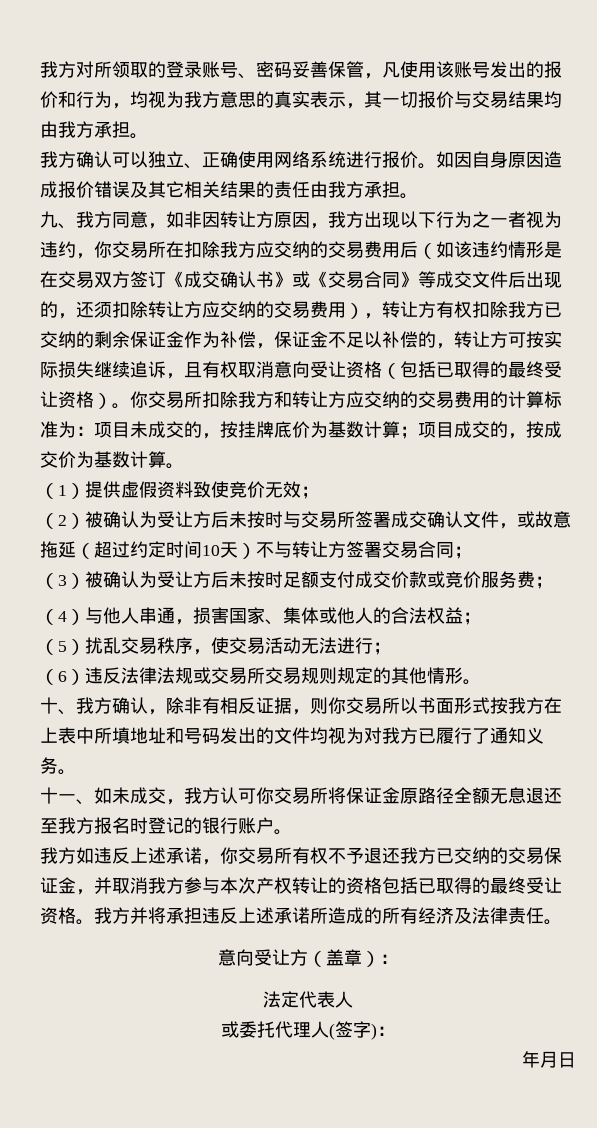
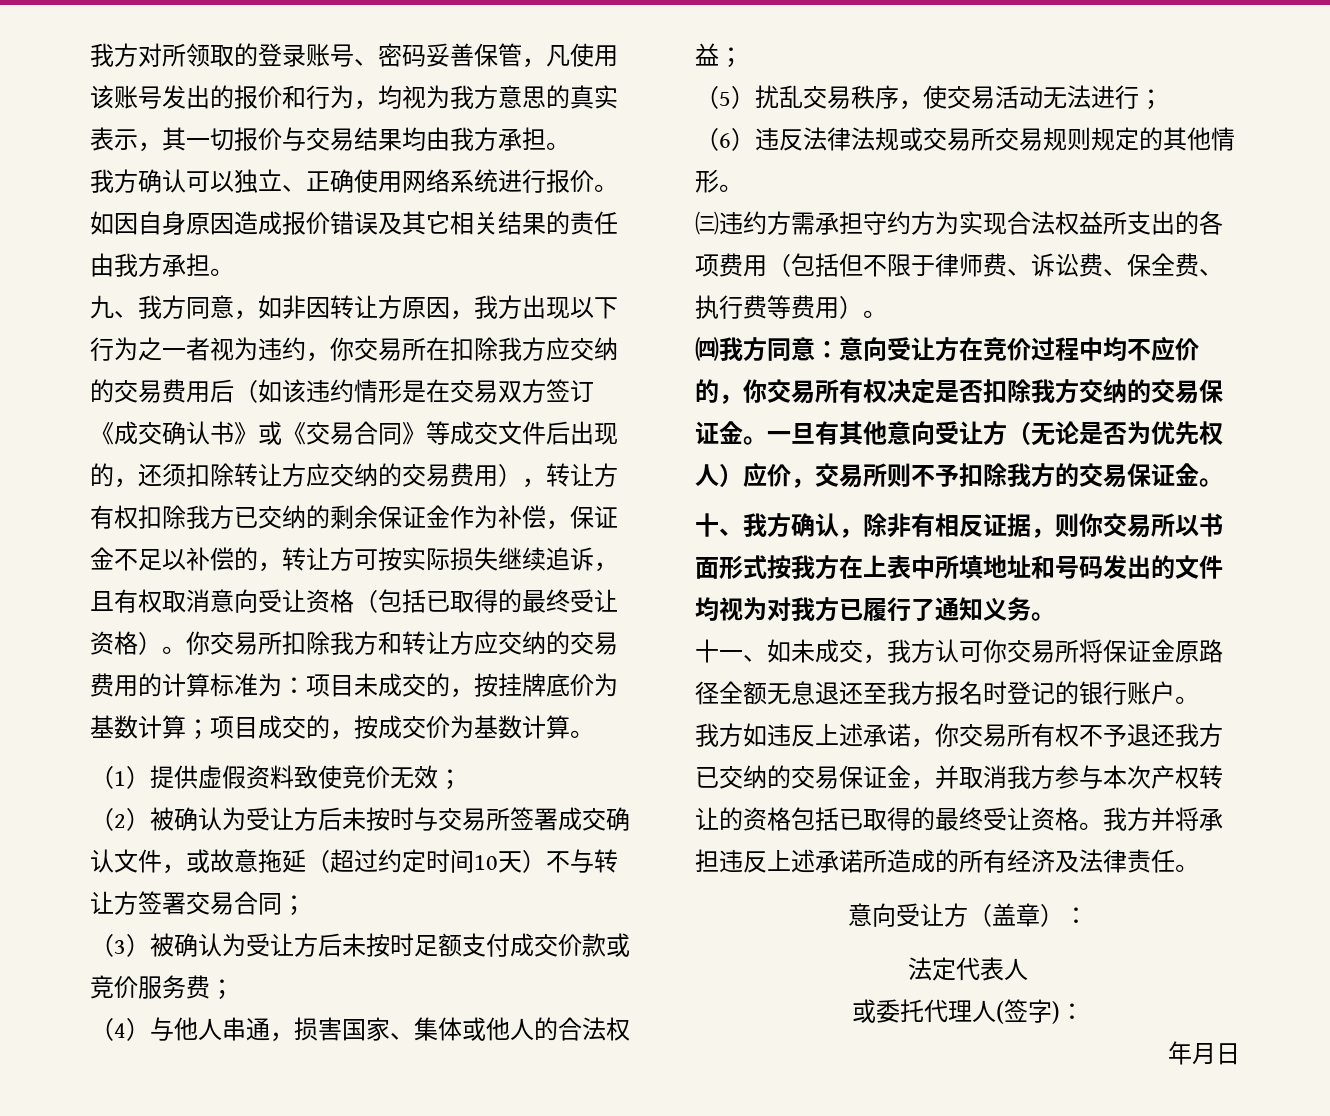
+ ㈢违约方需承担守约方为实现合法权益所支出的各项费用（包括但不限于律师费、诉讼费、保全费、执行费等费用）。
+ ㈣我方同意：意向受让方在竞价过程中均不应价的，你交易所有权决定是否扣除我方交纳的交易保证金。一旦有其他意向受让方（无论是否为优先权人）应价，交易所则不予扣除我方的交易保证金。

